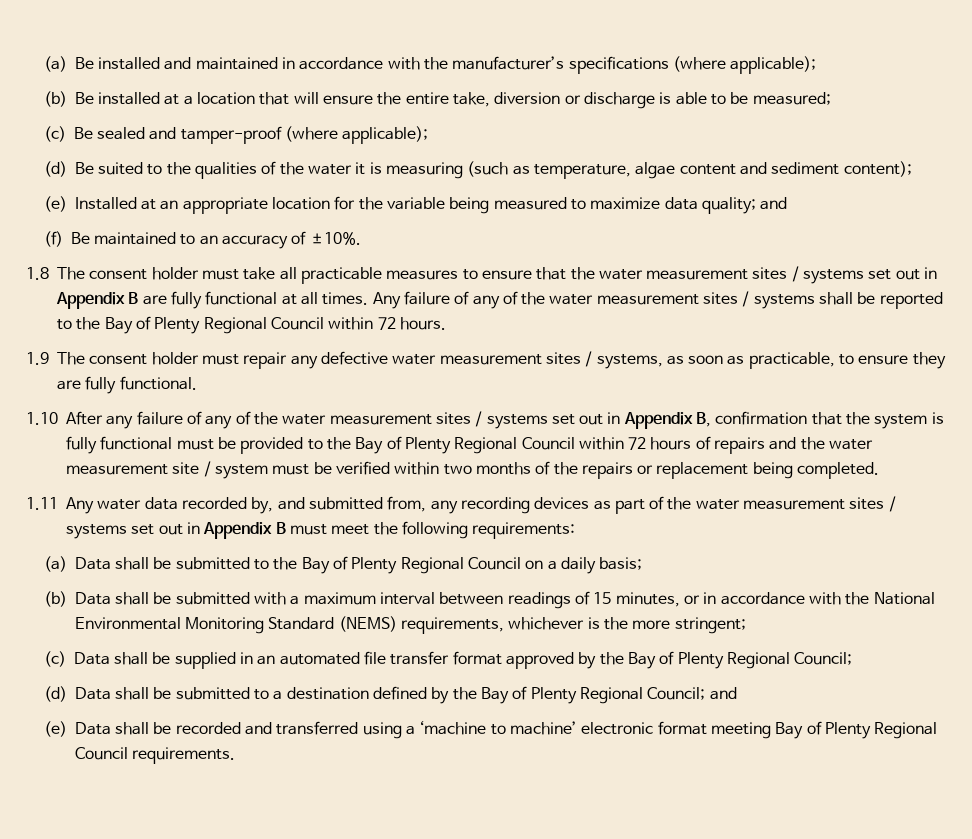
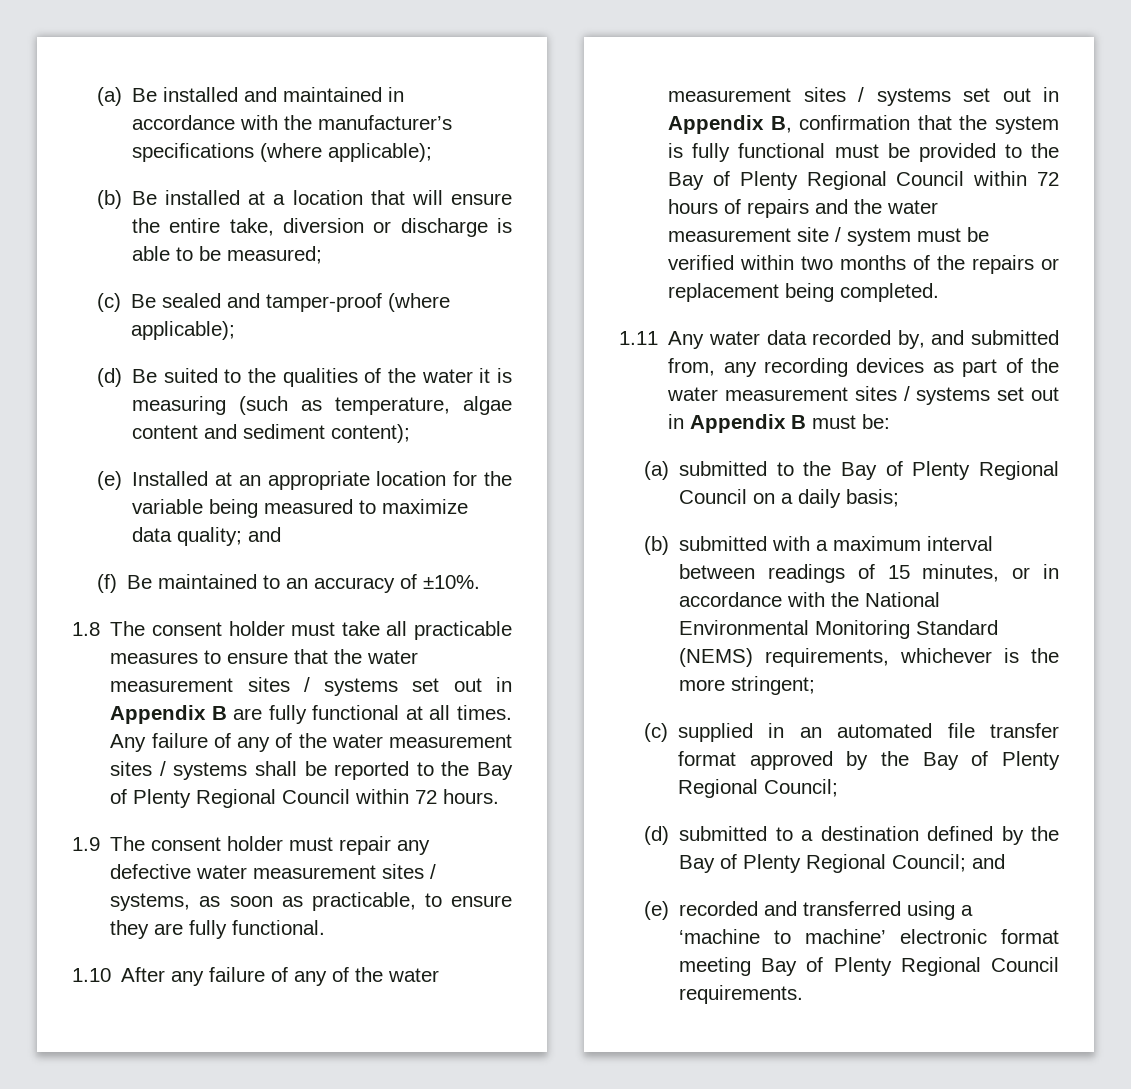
- 1.11 Any water data recorded by, and submitted from, any recording devices as part of the water measurement sites / systems set out in Appendix B must meet the following requirements:
- (a) Data shall be submitted to the Bay of Plenty Regional Council on a daily basis;
+ 1.11 Any water data recorded by, and submitted from, any recording devices as part of the water measurement sites / systems set out in Appendix B must be:
+ (a) submitted to the Bay of Plenty Regional Council on a daily basis;
- (b) Data shall be submitted with a maximum interval between readings of 15 minutes, or in accordance with the National Environmental Monitoring Standard (NEMS) requirements, whichever is the more stringent;
+ (b) submitted with a maximum interval between readings of 15 minutes, or in accordance with the National Environmental Monitoring Standard (NEMS) requirements, whichever is the more stringent;
- (c) Data shall be supplied in an automated file transfer format approved by the Bay of Plenty Regional Council;
+ (c) supplied in an automated file transfer format approved by the Bay of Plenty Regional Council;
- (d) Data shall be submitted to a destination defined by the Bay of Plenty Regional Council; and
+ (d) submitted to a destination defined by the Bay of Plenty Regional Council; and
- (e) Data shall be recorded and transferred using a ‘machine to machine’ electronic format meeting Bay of Plenty Regional Council requirements.
+ (e) recorded and transferred using a ‘machine to machine’ electronic format meeting Bay of Plenty Regional Council requirements.

